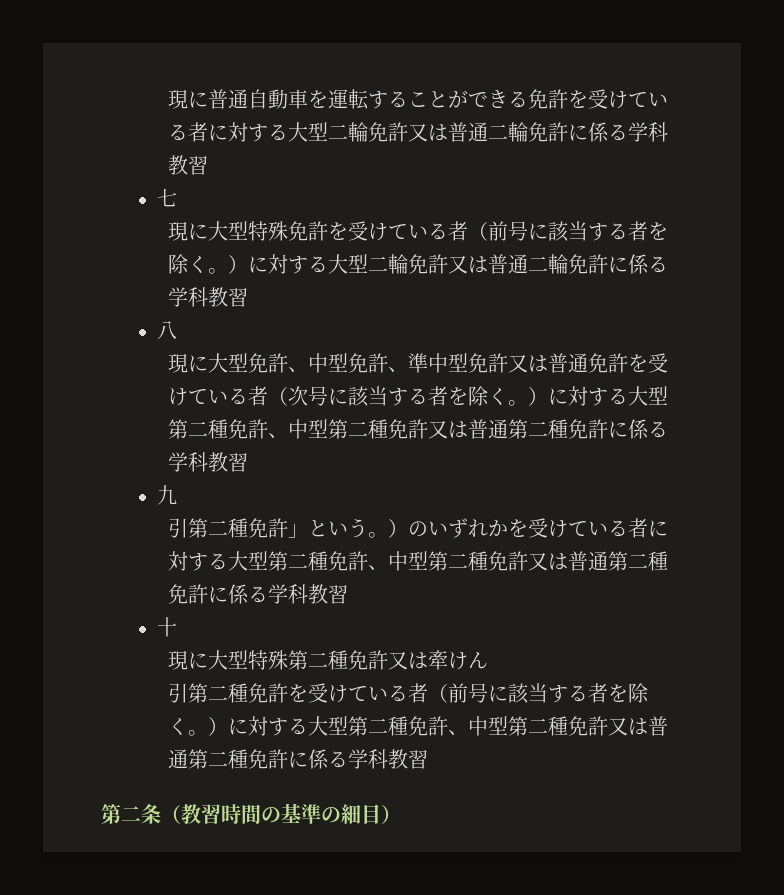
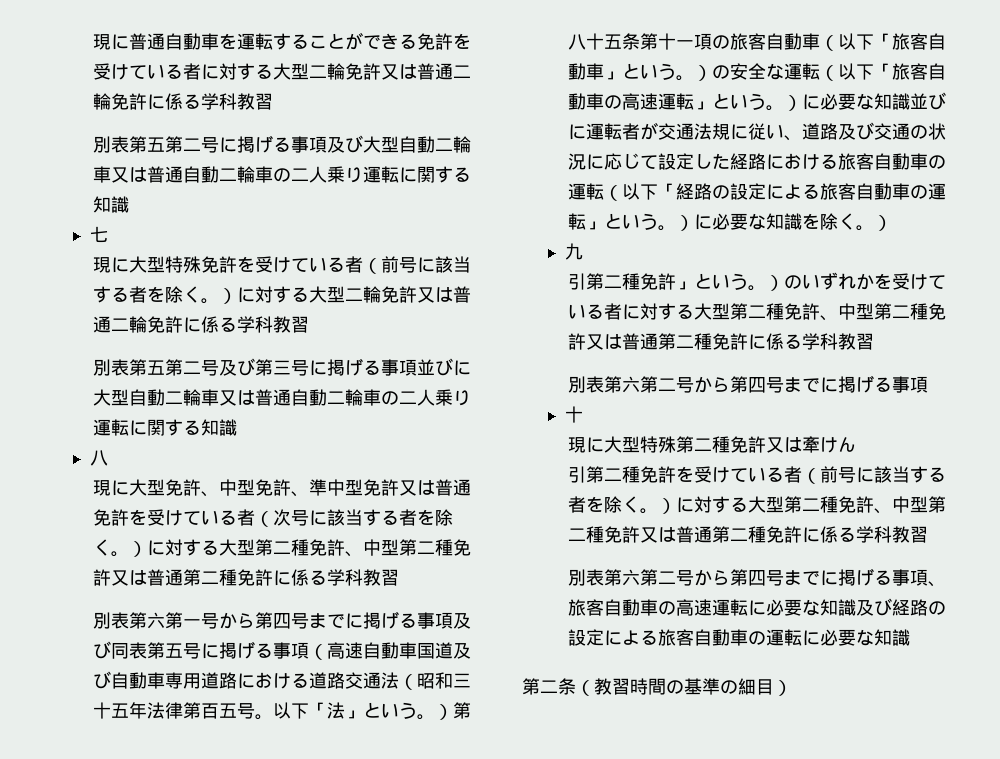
+ 別表第五第二号に掲げる事項及び大型自動二輪車又は普通自動二輪車の二人乗り運転に関する知識
+ 別表第五第二号及び第三号に掲げる事項並びに大型自動二輪車又は普通自動二輪車の二人乗り運転に関する知識
+ 別表第六第一号から第四号までに掲げる事項及び同表第五号に掲げる事項（高速自動車国道及び自動車専用道路における道路交通法（昭和三十五年法律第百五号。以下「法」という。）第八十五条第十一項の旅客自動車（以下「旅客自動車」という。）の安全な運転（以下「旅客自動車の高速運転」という。）に必要な知識並びに運転者が交通法規に従い、道路及び交通の状況に応じて設定した経路における旅客自動車の運転（以下「経路の設定による旅客自動車の運転」という。）に必要な知識を除く。）
  引第二種免許」という。）のいずれかを受けている者に対する大型第二種免許、中型第二種免許又は普通第二種免許に係る学科教習
+ 別表第六第二号から第四号までに掲げる事項
+ 別表第六第二号から第四号までに掲げる事項、旅客自動車の高速運転に必要な知識及び経路の設定による旅客自動車の運転に必要な知識

